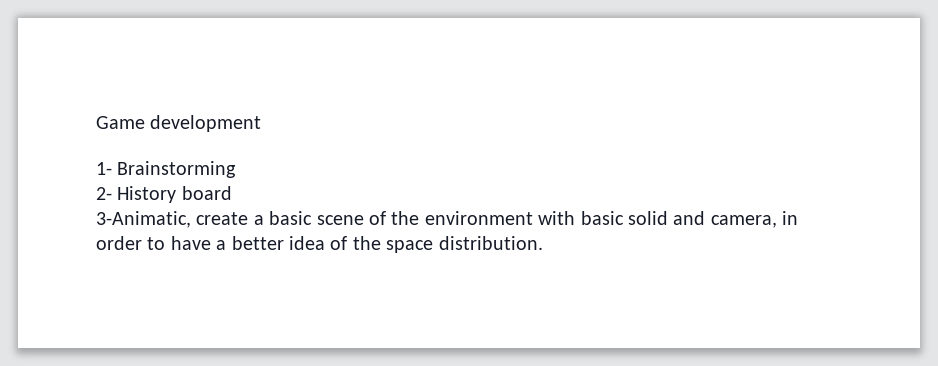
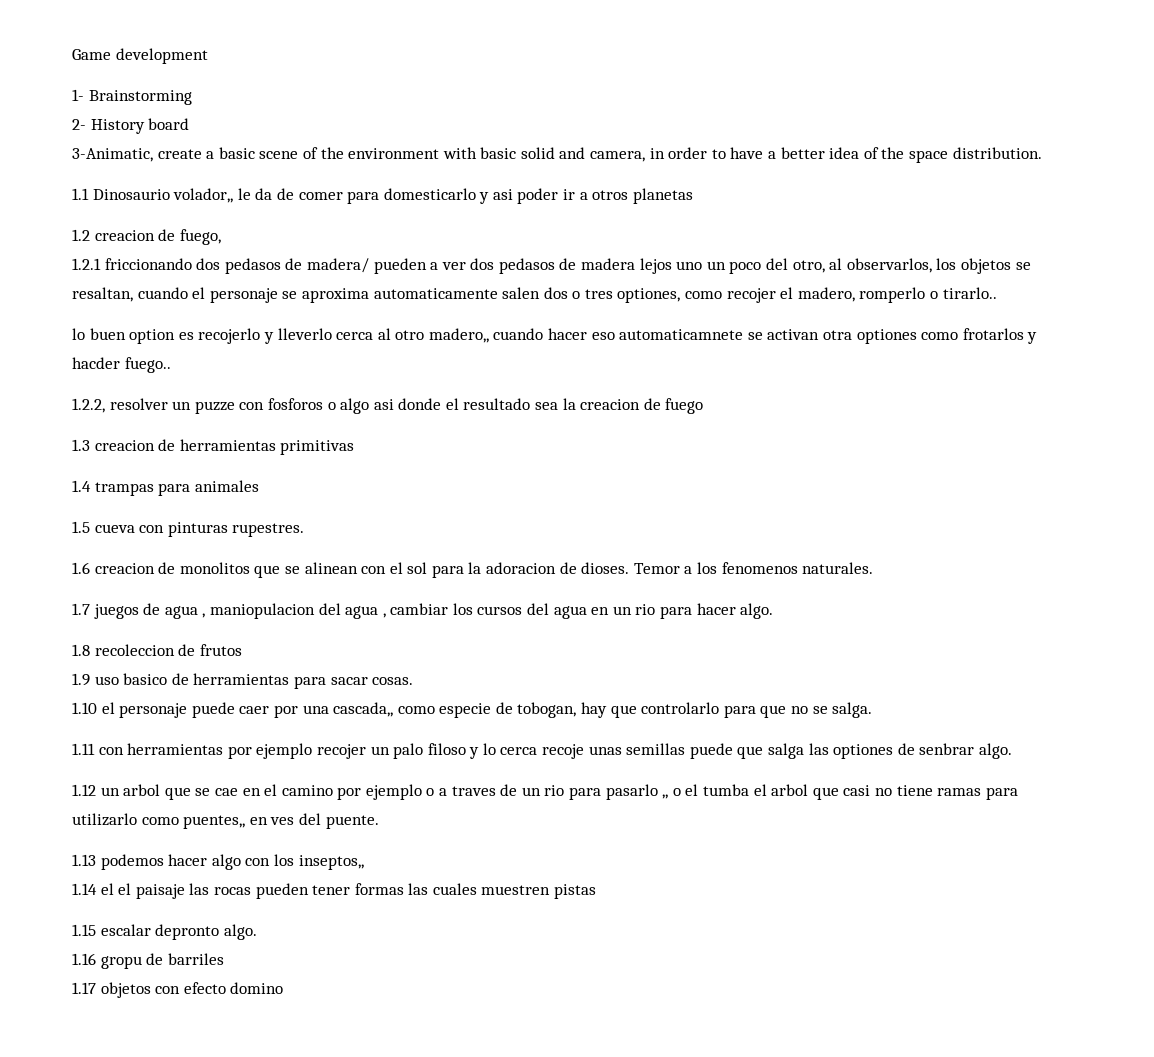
+ 1.1 Dinosaurio volador,, le da de comer para domesticarlo y asi poder ir a otros planetas
+ 1.2 creacion de fuego,
+ 1.2.1 friccionando dos pedasos de madera/ pueden a ver dos pedasos de madera lejos uno un poco del otro, al observarlos, los objetos se resaltan, cuando el personaje se aproxima automaticamente salen dos o tres optiones, como recojer el madero, romperlo o tirarlo..
+ lo buen option es recojerlo y lleverlo cerca al otro madero,, cuando hacer eso automaticamnete se activan otra optiones como frotarlos y hacder fuego..
+ 1.2.2, resolver un puzze con fosforos o algo asi donde el resultado sea la creacion de fuego
+ 1.3 creacion de herramientas primitivas
+ 1.4 trampas para animales
+ 1.5 cueva con pinturas rupestres.
+ 1.6 creacion de monolitos que se alinean con el sol para la adoracion de dioses. Temor a los fenomenos naturales.
+ 1.7 juegos de agua , maniopulacion del agua , cambiar los cursos del agua en un rio para hacer algo.
+ 1.8 recoleccion de frutos
+ 1.9 uso basico de herramientas para sacar cosas.
+ 1.10 el personaje puede caer por una cascada,, como especie de tobogan, hay que controlarlo para que no se salga.
+ 1.11 con herramientas por ejemplo recojer un palo filoso y lo cerca recoje unas semillas puede que salga las optiones de senbrar algo.
+ 1.12 un arbol que se cae en el camino por ejemplo o a traves de un rio para pasarlo ,, o el tumba el arbol que casi no tiene ramas para utilizarlo como puentes,, en ves del puente.
+ 1.13 podemos hacer algo con los inseptos,,
+ 1.14 el el paisaje las rocas pueden tener formas las cuales muestren pistas
+ 1.15 escalar depronto algo.
+ 1.16 gropu de barriles
+ 1.17 objetos con efecto domino

